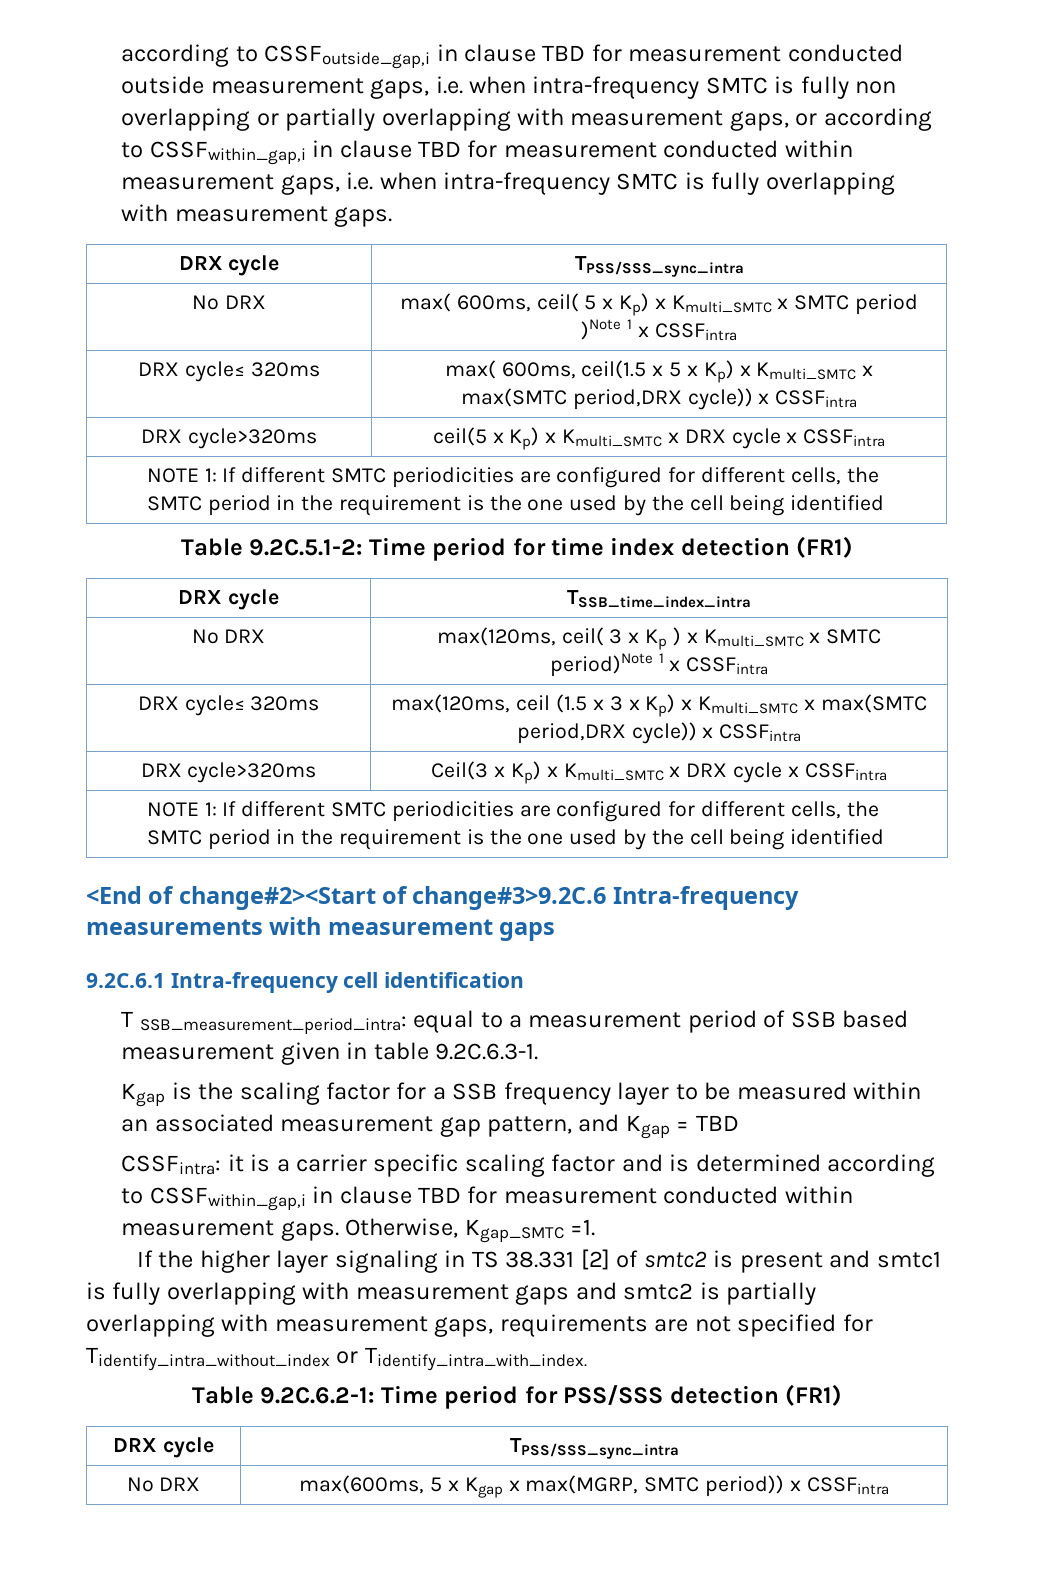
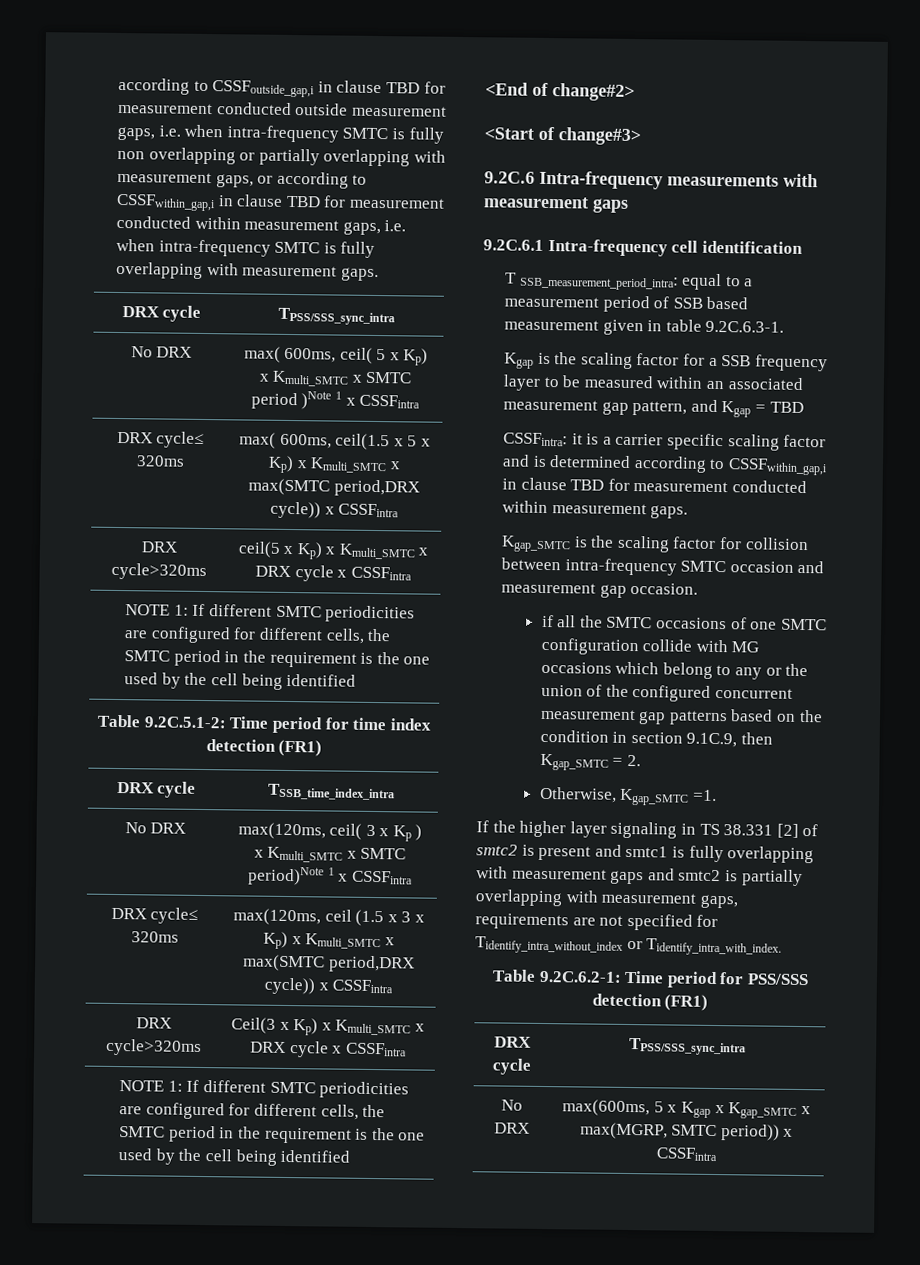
- <End of change#2><Start of change#3>9.2C.6 Intra-frequency measurements with measurement gaps
+ <End of change#2>
+ <Start of change#3>
+ 9.2C.6 Intra-frequency measurements with measurement gaps
- CSSFintra: it is a carrier specific scaling factor and is determined according to CSSFwithin_gap,i in clause TBD for measurement conducted within measurement gaps. Otherwise, Kgap_SMTC =1.
+ CSSFintra: it is a carrier specific scaling factor and is determined according to CSSFwithin_gap,i in clause TBD for measurement conducted within measurement gaps.
+ Kgap_SMTC is the scaling factor for collision between intra-frequency SMTC occasion and measurement gap occasion.
+ if all the SMTC occasions of one SMTC configuration collide with MG occasions which belong to any or the union of the configured concurrent measurement gap patterns based on the condition in section 9.1C.9, then Kgap_SMTC = 2.
+ Otherwise, Kgap_SMTC =1.
- No DRX | max(600ms, 5 x Kgap x max(MGRP, SMTC period)) x CSSFintra
+ No DRX | max(600ms, 5 x Kgap x Kgap_SMTC x max(MGRP, SMTC period)) x CSSFintra

